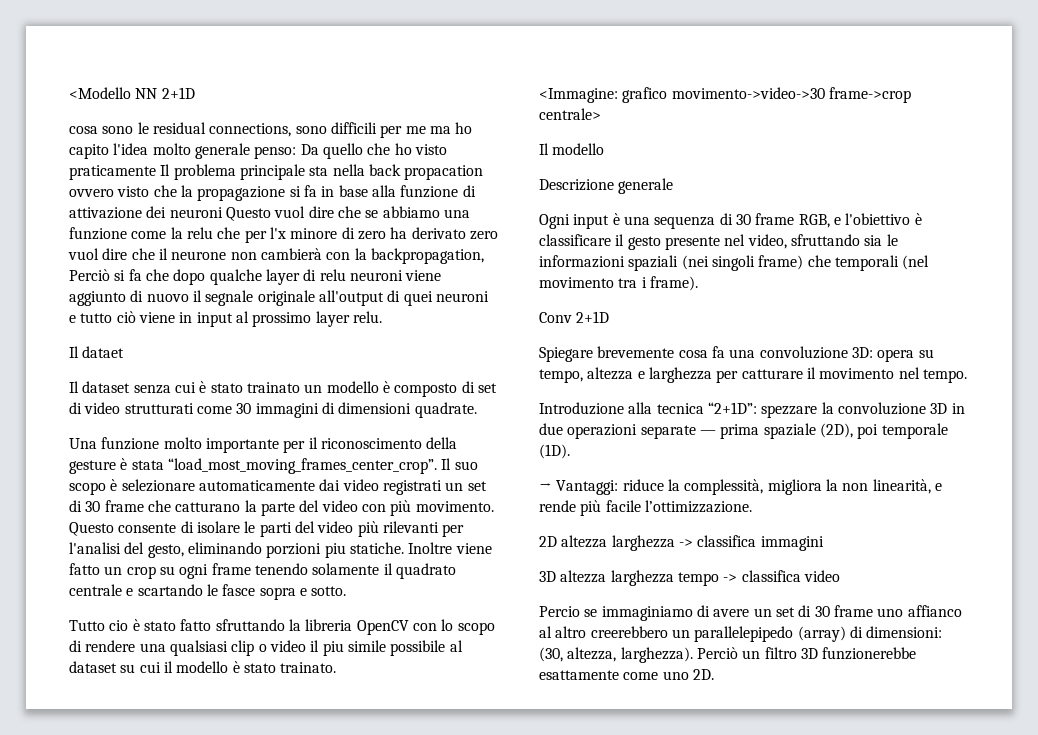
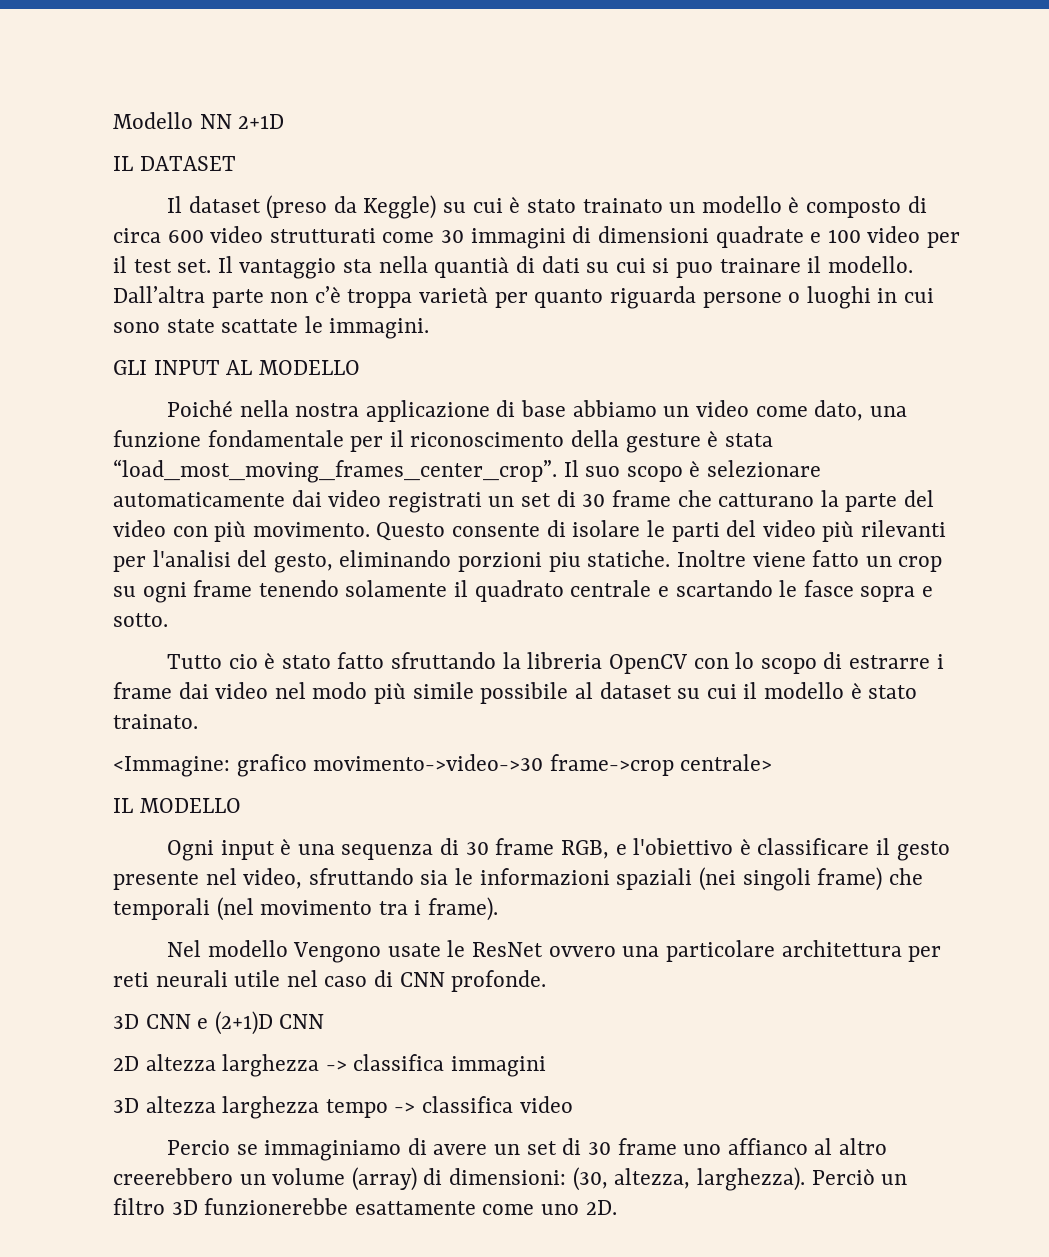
- <Modello NN 2+1D
+ Modello NN 2+1D
- cosa sono le residual connections, sono difficili per me ma ho capito l'idea molto generale penso: Da quello che ho visto praticamente Il problema principale sta nella back propacation ovvero visto che la propagazione si fa in base alla funzione di attivazione dei neuroni Questo vuol dire che se abbiamo una funzione come la relu che per l'x minore di zero ha derivato zero vuol dire che il neurone non cambierà con la backpropagation, Perciò si fa che dopo qualche layer di relu neuroni viene aggiunto di nuovo il segnale originale all'output di quei neuroni e tutto ciò viene in input al prossimo layer relu.
- Il dataet
- Il dataset senza cui è stato trainato un modello è composto di set di video strutturati come 30 immagini di dimensioni quadrate.
- Una funzione molto importante per il riconoscimento della gesture è stata “load_most_moving_frames_center_crop”.
+ IL DATASET
+ Il dataset (preso da Keggle) su cui è stato trainato un modello è composto di circa 600 video strutturati come 30 immagini di dimensioni quadrate e 100 video per il test set. Il vantaggio sta nella quantià di dati su cui si puo trainare il modello. Dall’altra parte non c’è troppa varietà per quanto riguarda persone o luoghi in cui sono state scattate le immagini.
+ GLI INPUT AL MODELLO
+ Poiché nella nostra applicazione di base abbiamo un video come dato, una funzione fondamentale per il riconoscimento della gesture è stata “load_most_moving_frames_center_crop”.
- Tutto cio è stato fatto sfruttando la libreria OpenCV con lo scopo di rendere una qualsiasi clip o video il piu simile possibile al dataset su cui il modello è stato trainato.
+ Tutto cio è stato fatto sfruttando la libreria OpenCV con lo scopo di estrarre i frame dai video nel modo più simile possibile al dataset su cui il modello è stato trainato.
- Il modello
- Descrizione generale
+ IL MODELLO
- Conv 2+1D
- Spiegare brevemente cosa fa una convoluzione 3D: opera su tempo, altezza e larghezza per catturare il movimento nel tempo.
- Introduzione alla tecnica “2+1D”: spezzare la convoluzione 3D in due operazioni separate — prima spaziale (2D), poi temporale (1D).
- → Vantaggi: riduce la complessità, migliora la non linearità, e rende più facile l’ottimizzazione.
+ Nel modello Vengono usate le ResNet ovvero una particolare architettura per reti neurali utile nel caso di CNN profonde.
+ 3D CNN e (2+1)D CNN
- Percio se immaginiamo di avere un set di 30 frame uno affianco al altro creerebbero un parallelepipedo (array) di dimensioni: (30, altezza, larghezza).
+ Percio se immaginiamo di avere un set di 30 frame uno affianco al altro creerebbero un volume (array) di dimensioni: (30, altezza, larghezza).

